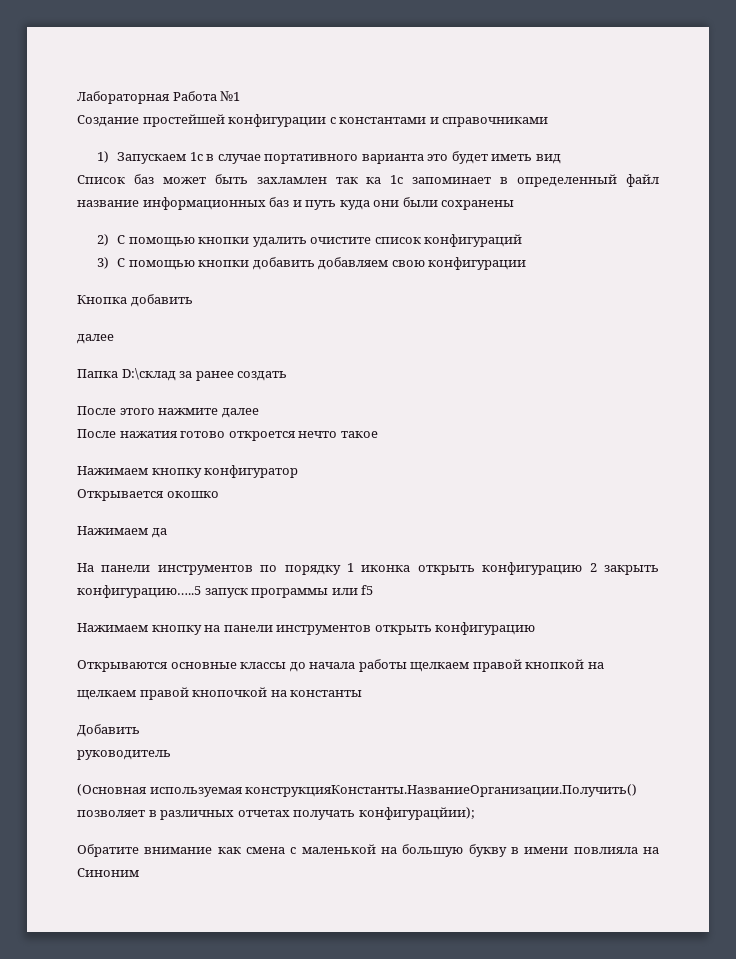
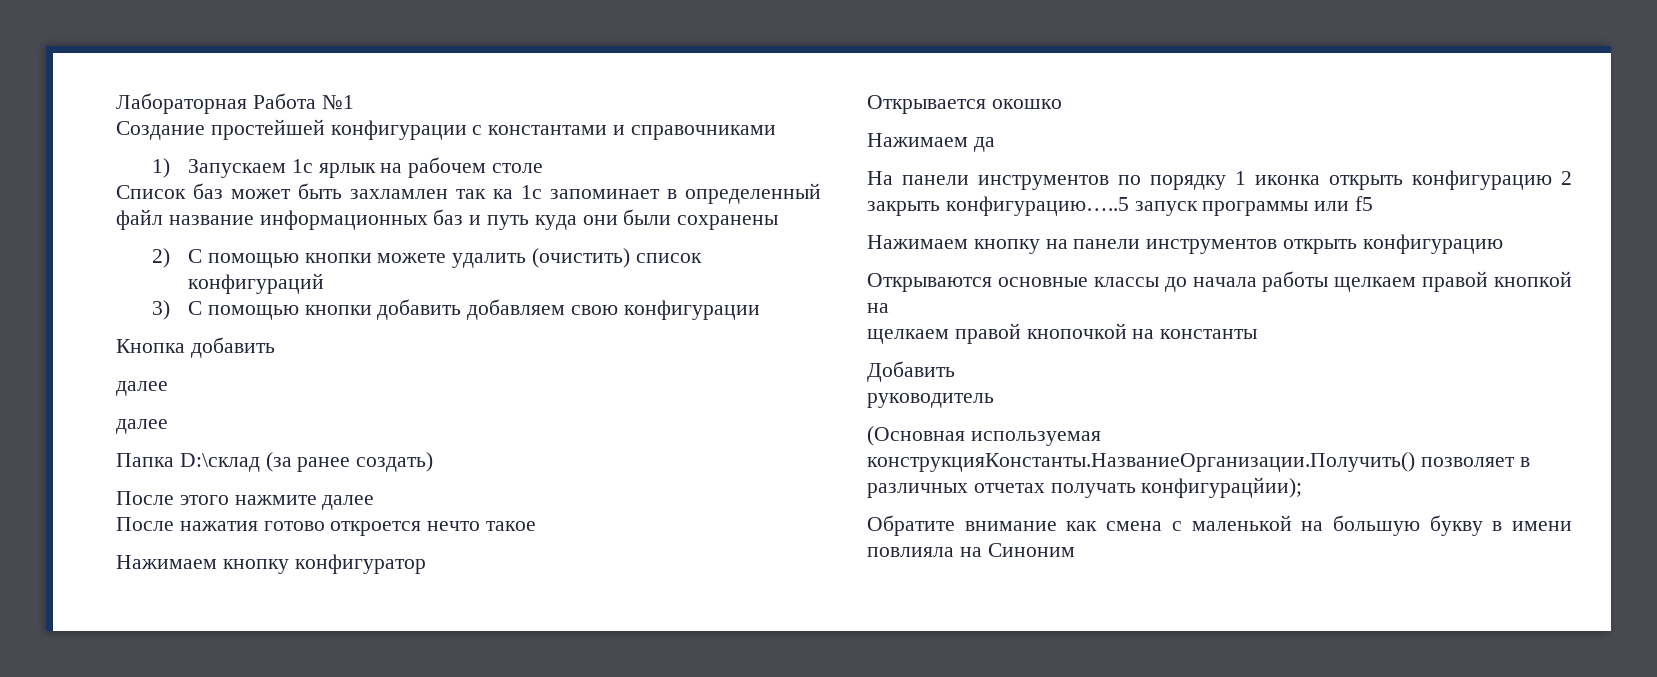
- 1) Запускаем 1с в случае портативного варианта это будет иметь вид
+ 1) Запускаем 1с ярлык на рабочем столе
- 2) С помощью кнопки удалить очистите список конфигураций
+ 2) С помощью кнопки можете удалить (очистить) список конфигураций
  Кнопка добавить
+ далее
- Папка D:\склад за ранее создать
+ Папка D:\склад (за ранее создать)

